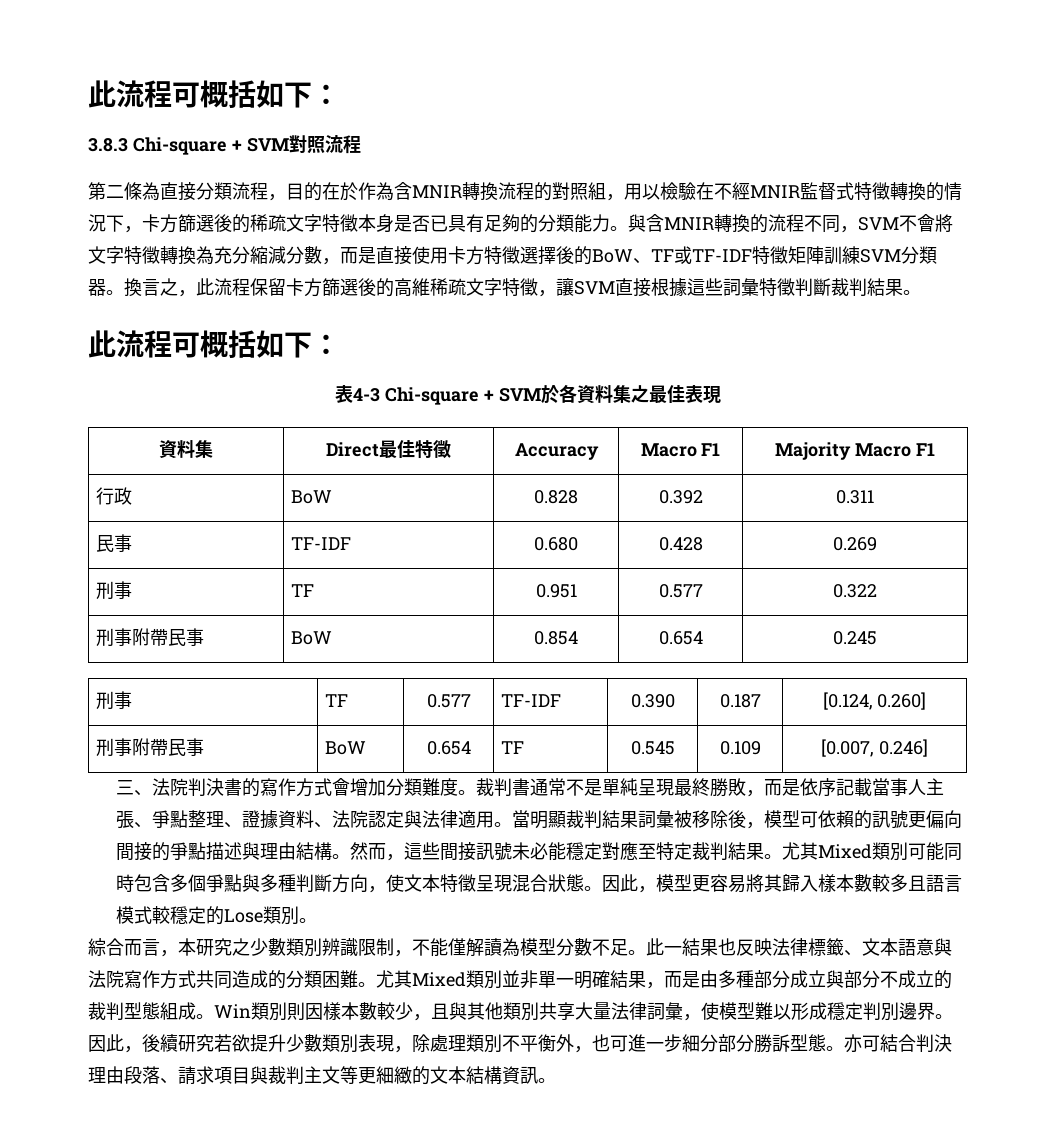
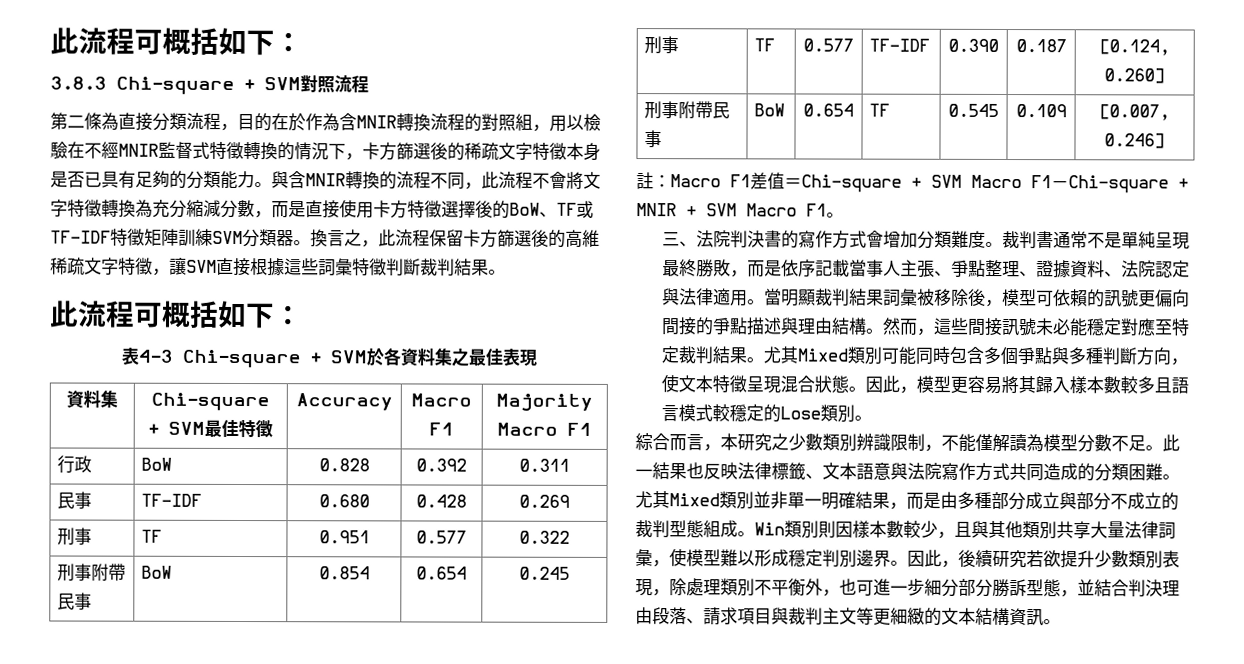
- 與含MNIR轉換的流程不同，SVM不會將文字特徵轉換為充分縮減分數，而是直接使用卡方特徵選擇後的BoW、TF或TF-IDF特徵矩陣訓練SVM分類器。
+ 與含MNIR轉換的流程不同，此流程不會將文字特徵轉換為充分縮減分數，而是直接使用卡方特徵選擇後的BoW、TF或TF-IDF特徵矩陣訓練SVM分類器。
- 資料集 | Direct最佳特徵 | Accuracy | Macro F1 | Majority Macro F1
+ 資料集 | Chi-square + SVM最佳特徵 | Accuracy | Macro F1 | Majority Macro F1
+ 註：Macro F1差值＝Chi-square + SVM Macro F1－Chi-square + MNIR + SVM Macro F1。
- 因此，後續研究若欲提升少數類別表現，除處理類別不平衡外，也可進一步細分部分勝訴型態。亦可結合判決理由段落、請求項目與裁判主文等更細緻的文本結構資訊。
+ 因此，後續研究若欲提升少數類別表現，除處理類別不平衡外，也可進一步細分部分勝訴型態，並結合判決理由段落、請求項目與裁判主文等更細緻的文本結構資訊。

